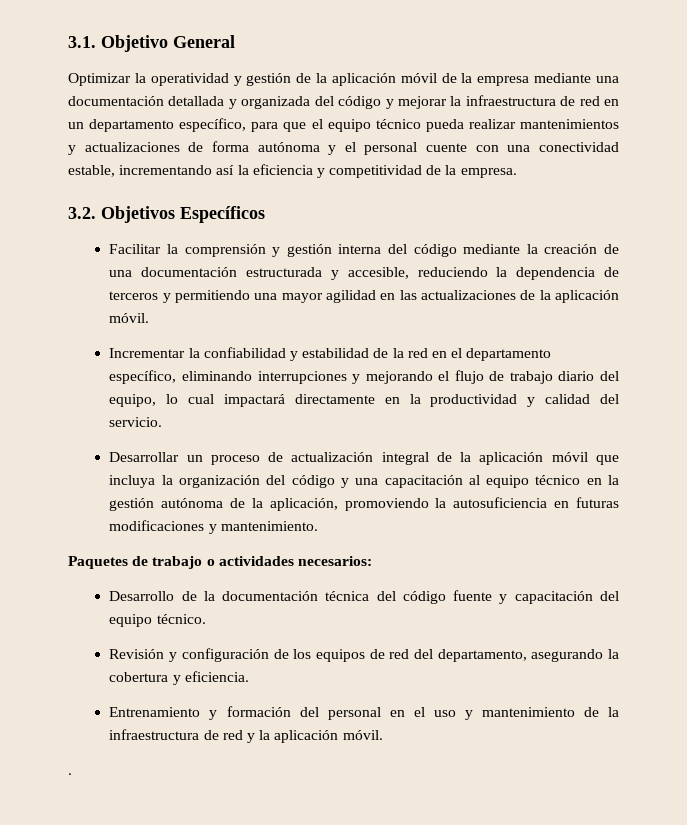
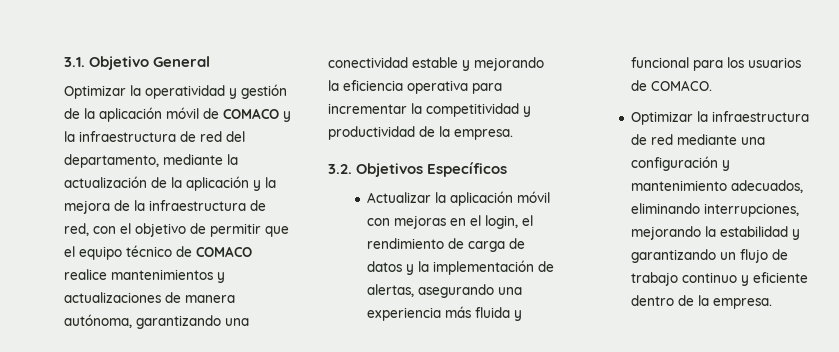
- Optimizar la operatividad y gestión de la aplicación móvil de la empresa mediante una documentación detallada y organizada del código y mejorar la infraestructura de red en un departamento específico, para que el equipo técnico pueda realizar mantenimientos y actualizaciones de forma autónoma y el personal cuente con una conectividad estable, incrementando así la eficiencia y competitividad de la empresa.
+ Optimizar la operatividad y gestión de la aplicación móvil de COMACO y la infraestructura de red del departamento, mediante la actualización de la aplicación y la mejora de la infraestructura de red, con el objetivo de permitir que el equipo técnico de COMACO realice mantenimientos y actualizaciones de manera autónoma, garantizando una conectividad estable y mejorando la eficiencia operativa para incrementar la competitividad y productividad de la empresa.
- Facilitar la comprensión y gestión interna del código mediante la creación de una documentación estructurada y accesible, reduciendo la dependencia de terceros y permitiendo una mayor agilidad en las actualizaciones de la aplicación móvil.
- Incrementar la confiabilidad y estabilidad de la red en el departamento específico, eliminando interrupciones y mejorando el flujo de trabajo diario del equipo, lo cual impactará directamente en la productividad y calidad del servicio.
- Desarrollar un proceso de actualización integral de la aplicación móvil que incluya la organización del código y una capacitación al equipo técnico en la gestión autónoma de la aplicación, promoviendo la autosuficiencia en futuras modificaciones y mantenimiento.
- Paquetes de trabajo o actividades necesarios:
- Desarrollo de la documentación técnica del código fuente y capacitación del equipo técnico.
- Revisión y configuración de los equipos de red del departamento, asegurando la cobertura y eficiencia.
- Entrenamiento y formación del personal en el uso y mantenimiento de la infraestructura de red y la aplicación móvil.
- .
+ Actualizar la aplicación móvil con mejoras en el login, el rendimiento de carga de datos y la implementación de alertas, asegurando una experiencia más fluida y funcional para los usuarios de COMACO.
+ Optimizar la infraestructura de red mediante una configuración y mantenimiento adecuados, eliminando interrupciones, mejorando la estabilidad y garantizando un flujo de trabajo continuo y eficiente dentro de la empresa.

